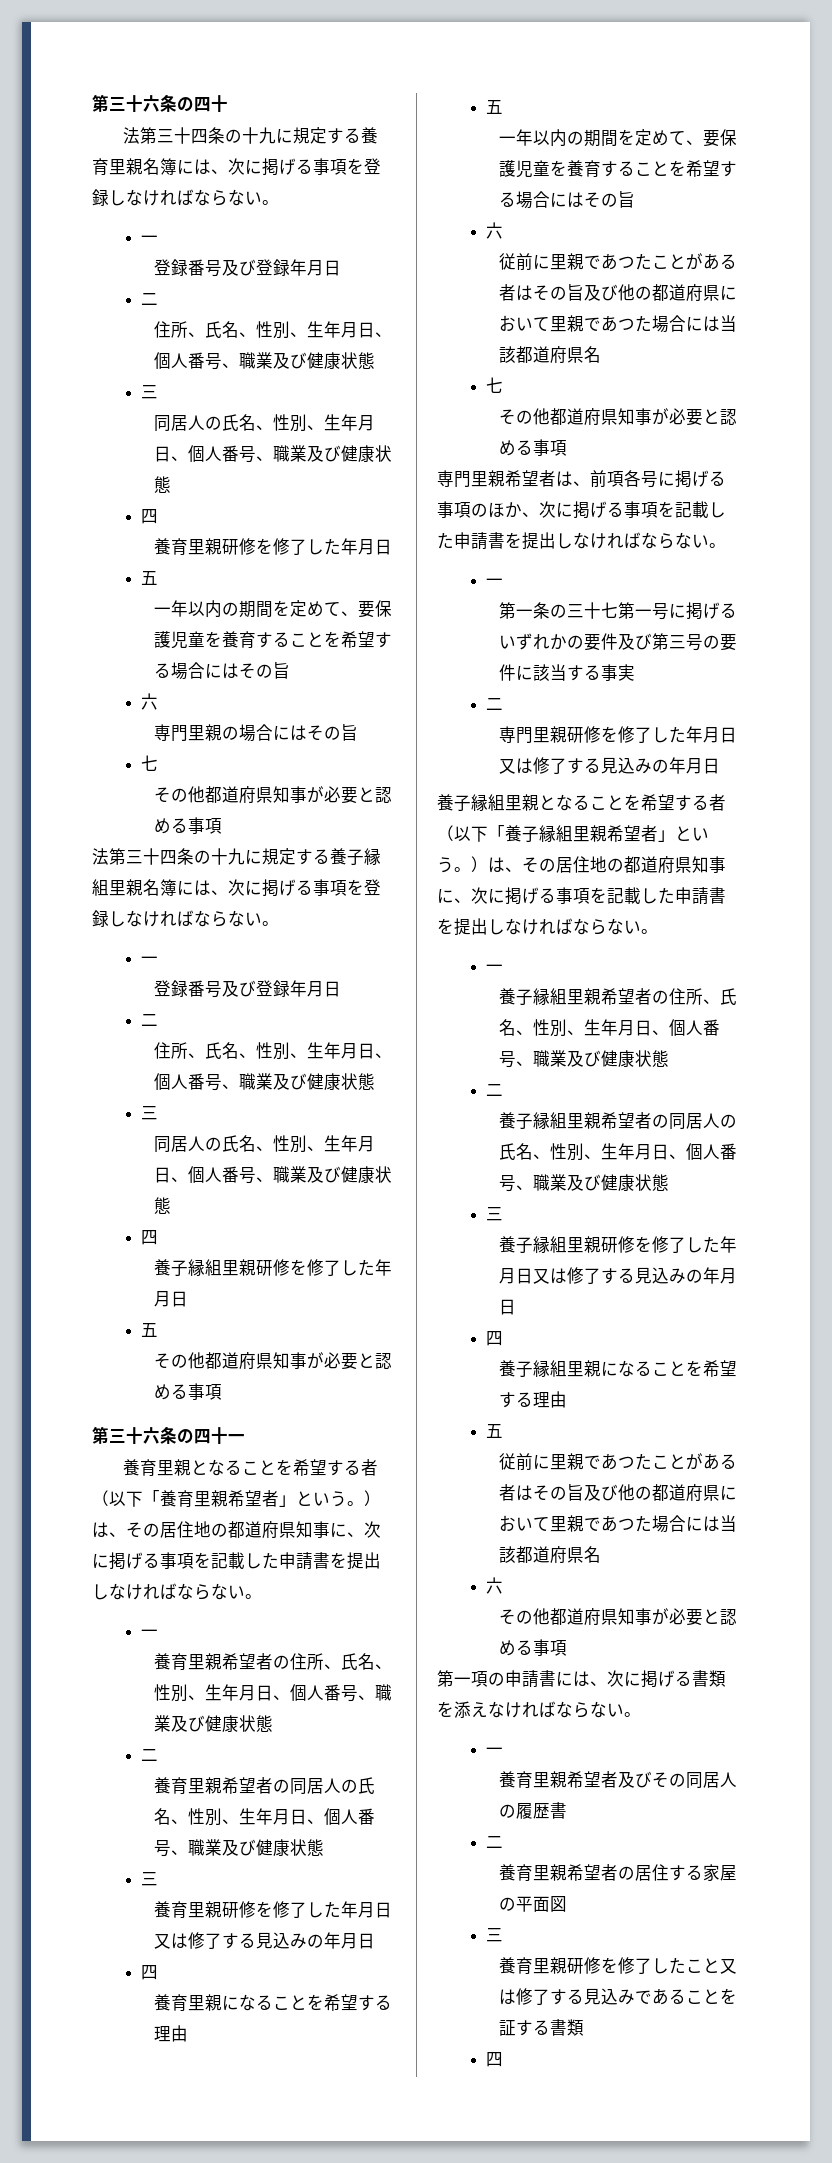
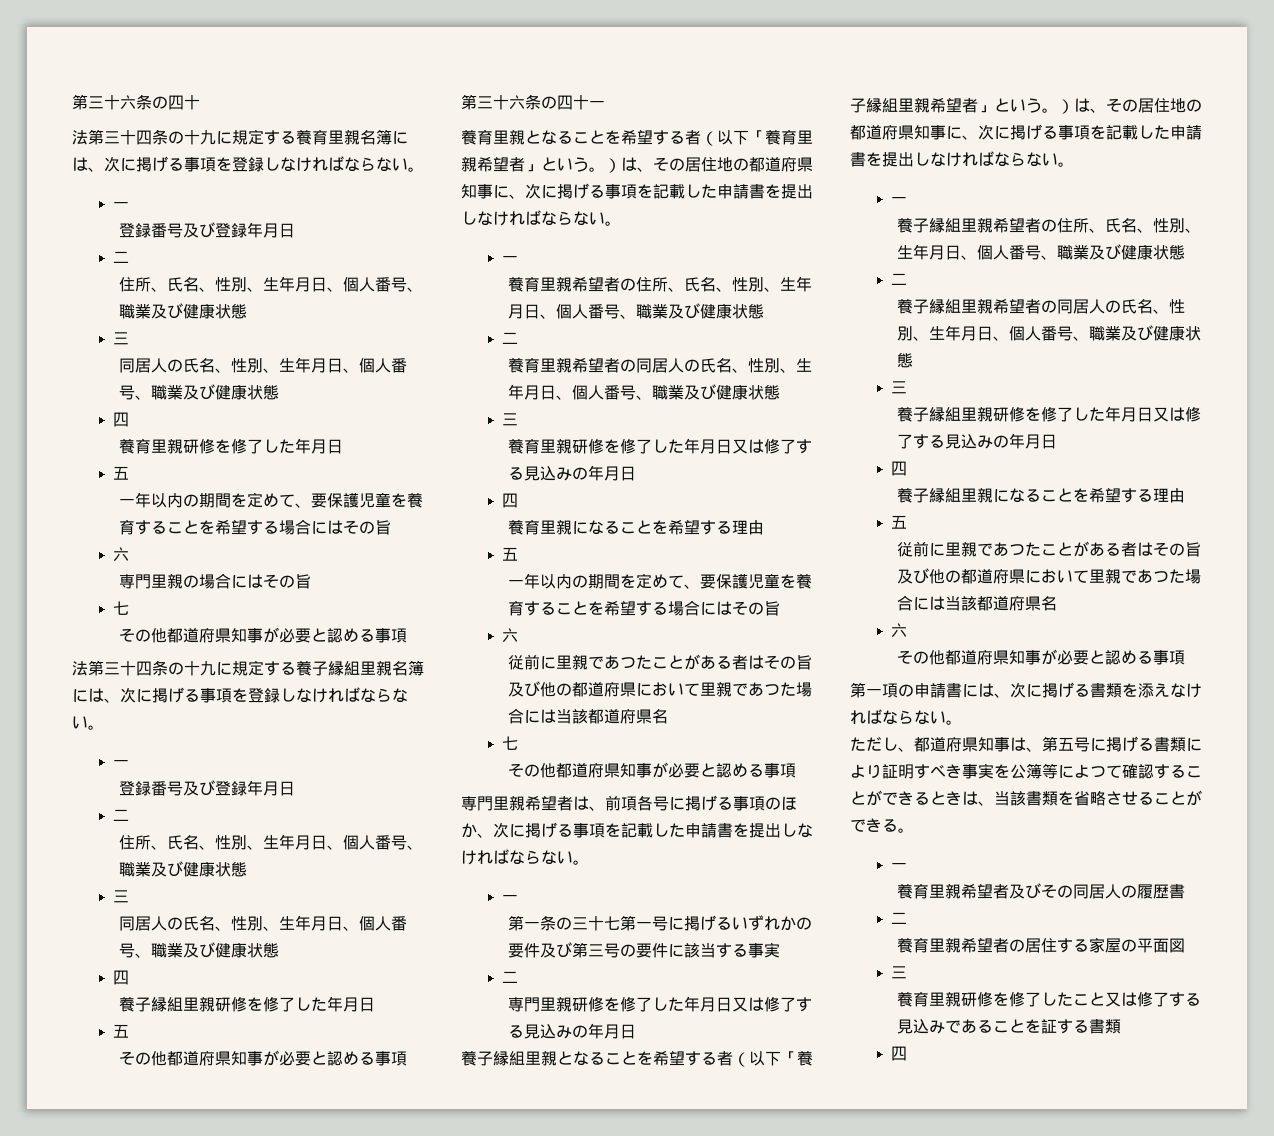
+ ただし、都道府県知事は、第五号に掲げる書類により証明すべき事実を公簿等によつて確認することができるときは、当該書類を省略させることができる。

